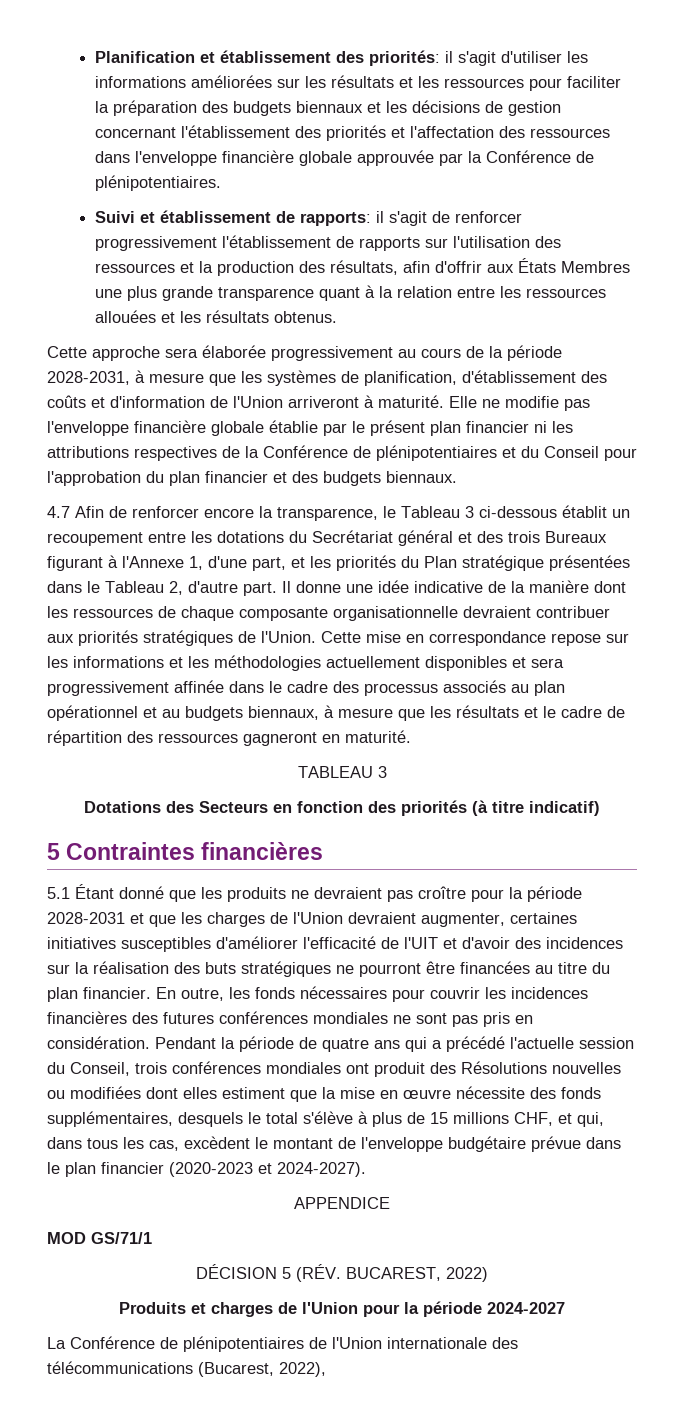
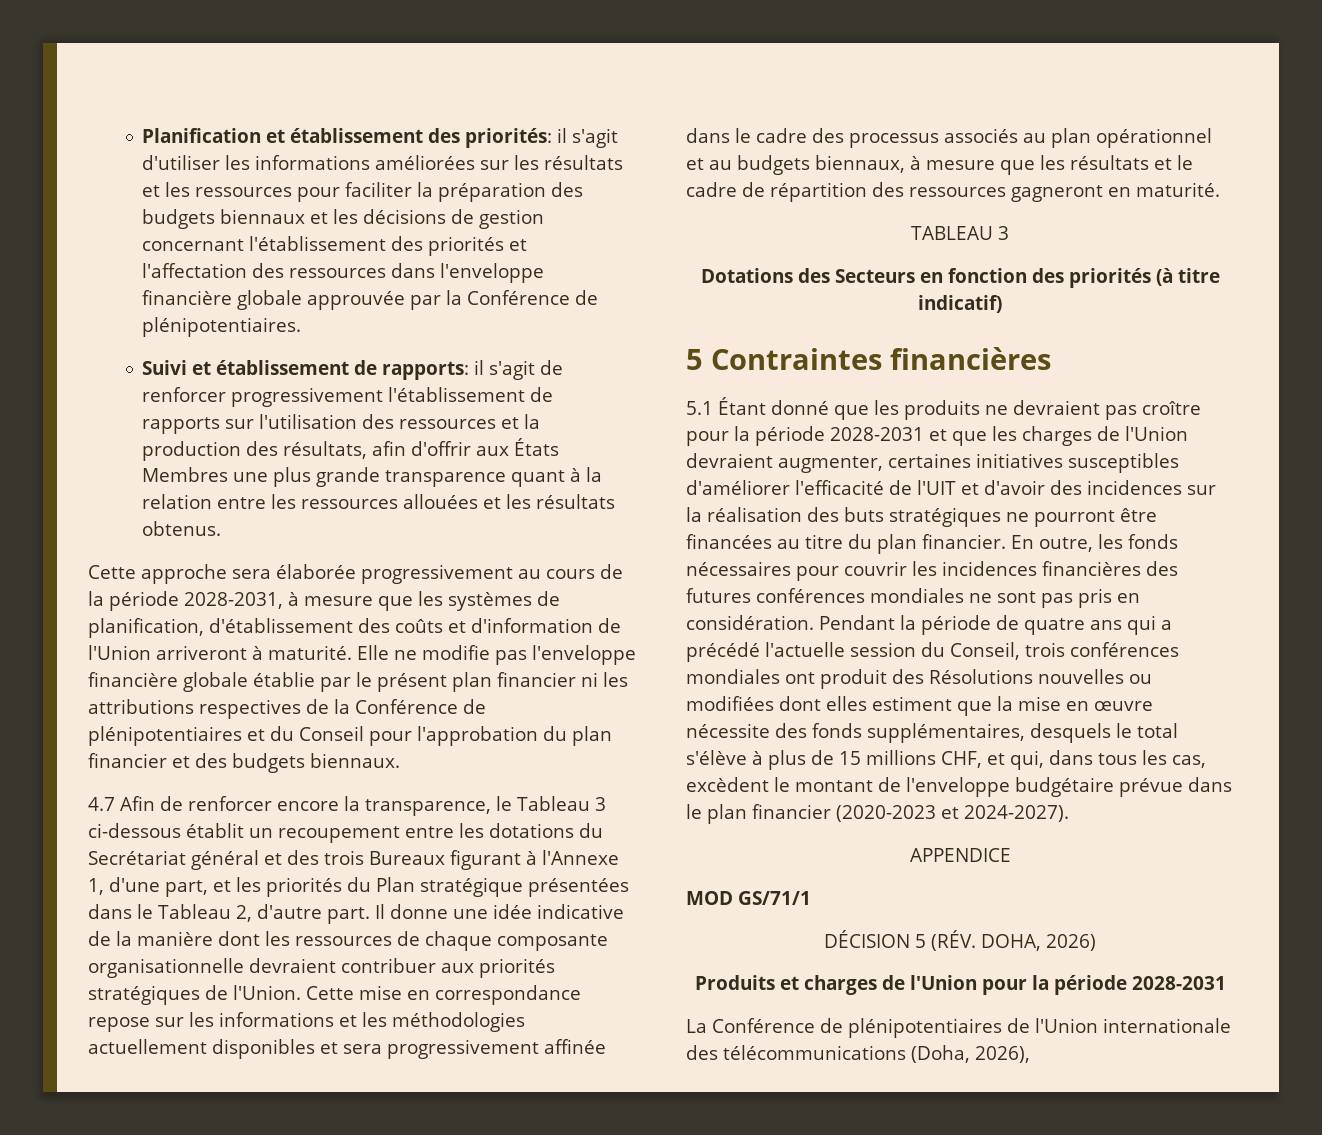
- DÉCISION 5 (RÉV. BUCAREST, 2022)
+ DÉCISION 5 (RÉV. DOHA, 2026)
- Produits et charges de l'Union pour la période 2024-2027
+ Produits et charges de l'Union pour la période 2028-2031
- La Conférence de plénipotentiaires de l'Union internationale des télécommunications (Bucarest, 2022),
+ La Conférence de plénipotentiaires de l'Union internationale des télécommunications (Doha, 2026),

